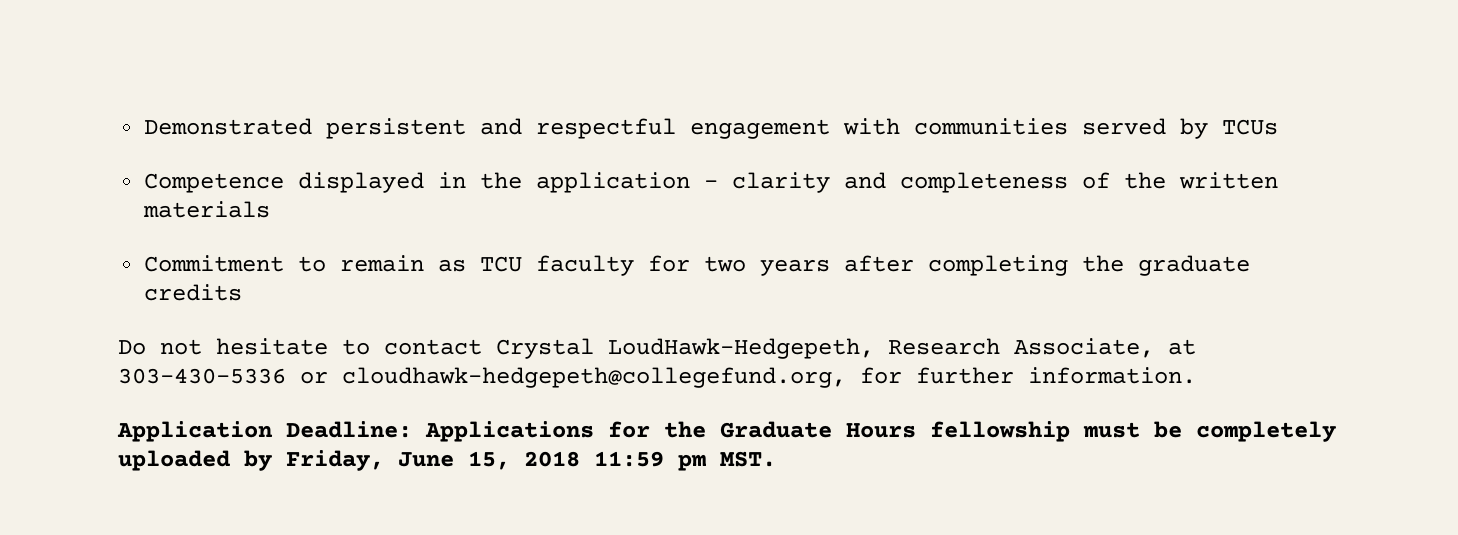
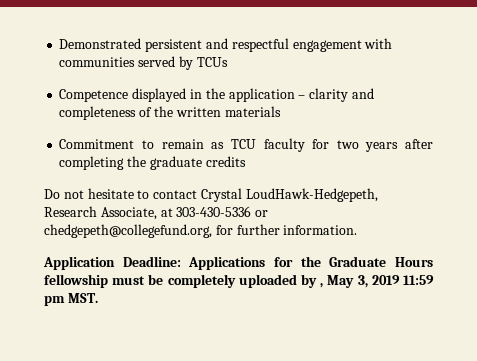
- Do not hesitate to contact Crystal LoudHawk-Hedgepeth, Research Associate, at 303-430-5336 or cloudhawk-hedgepeth@collegefund.org, for further information.
+ Do not hesitate to contact Crystal LoudHawk-Hedgepeth, Research Associate, at 303-430-5336 or chedgepeth@collegefund.org, for further information.
- Application Deadline: Applications for the Graduate Hours fellowship must be completely uploaded by Friday, June 15, 2018 11:59 pm MST.
+ Application Deadline: Applications for the Graduate Hours fellowship must be completely uploaded by , May 3, 2019 11:59 pm MST.

